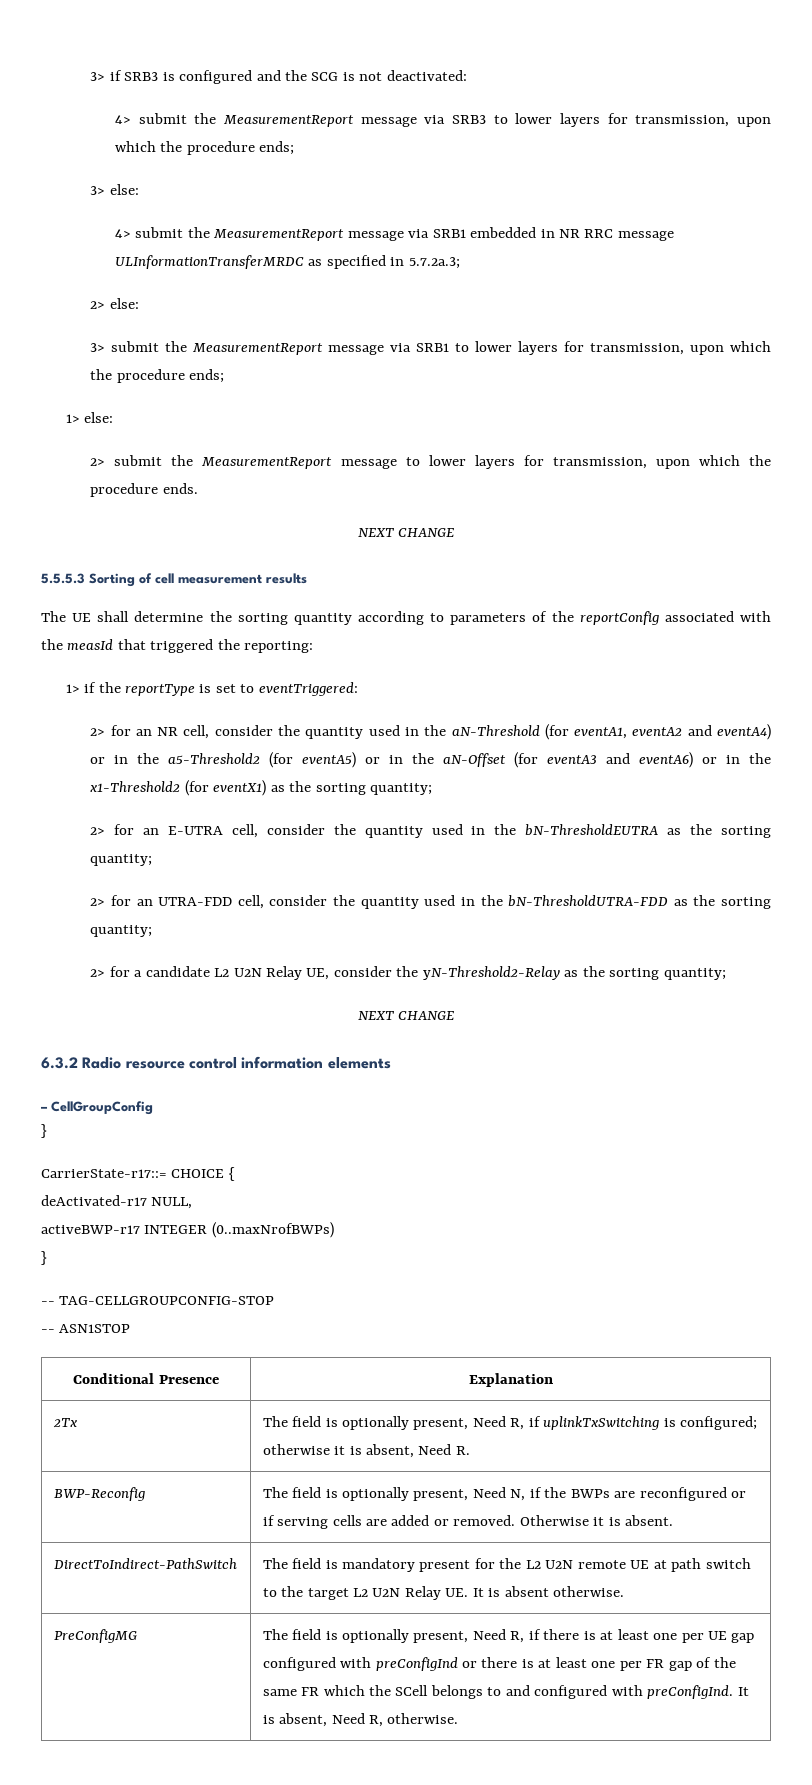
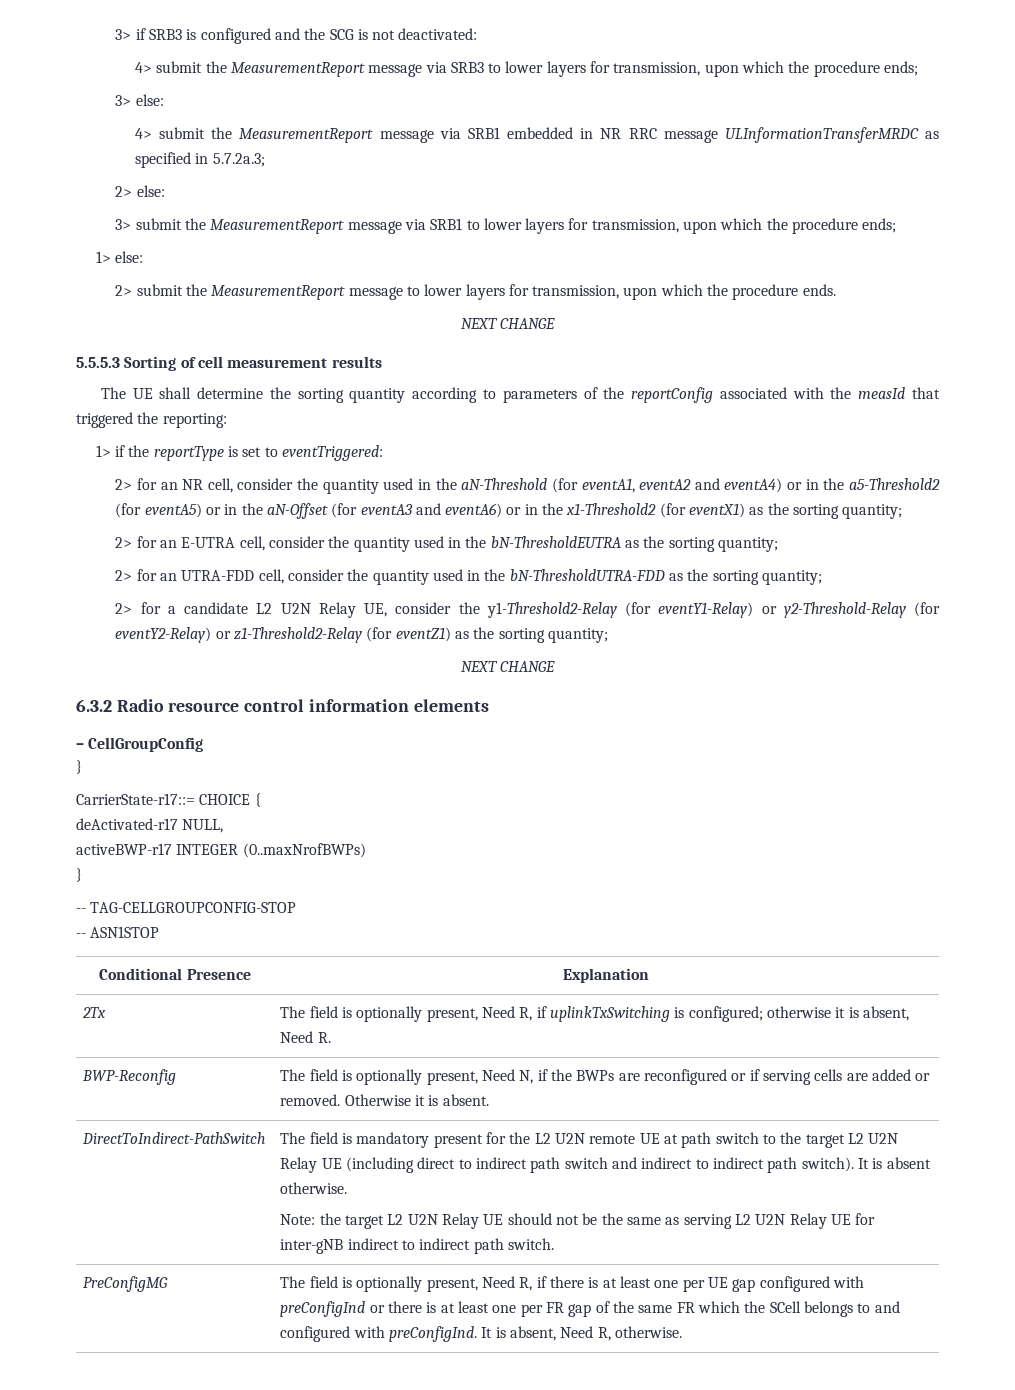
- 2> for a candidate L2 U2N Relay UE, consider the yN-Threshold2-Relay as the sorting quantity;
+ 2> for a candidate L2 U2N Relay UE, consider the y1-Threshold2-Relay (for eventY1-Relay) or y2-Threshold-Relay (for eventY2-Relay) or z1-Threshold2-Relay (for eventZ1) as the sorting quantity;
- The field is mandatory present for the L2 U2N remote UE at path switch to the target L2 U2N Relay UE. It is absent otherwise.
+ The field is mandatory present for the L2 U2N remote UE at path switch to the target L2 U2N Relay UE (including direct to indirect path switch and indirect to indirect path switch). It is absent otherwise.
+ Note: the target L2 U2N Relay UE should not be the same as serving L2 U2N Relay UE for inter-gNB indirect to indirect path switch.

